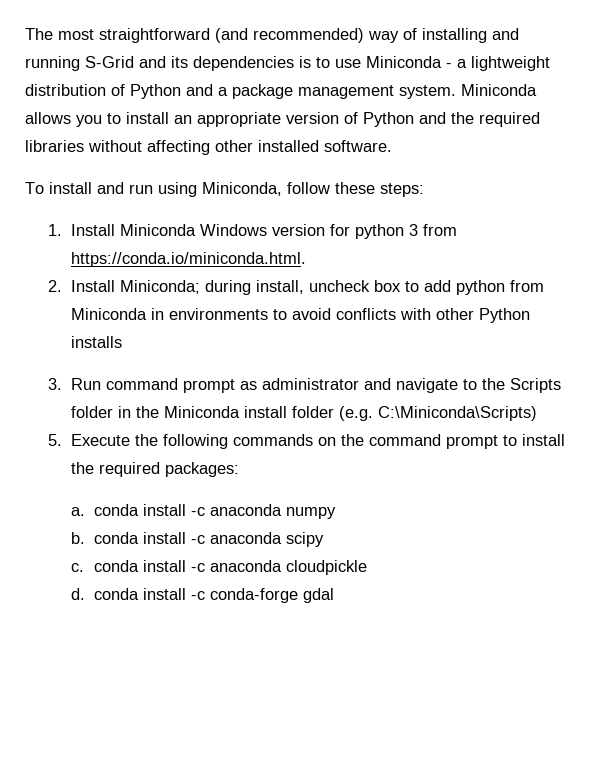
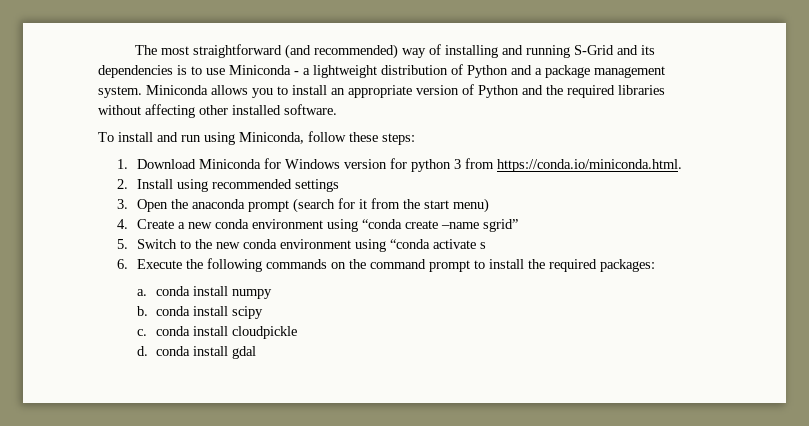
- 1. Install Miniconda Windows version for python 3 from https://conda.io/miniconda.html.
+ 1. Download Miniconda for Windows version for python 3 from https://conda.io/miniconda.html.
- 2. Install Miniconda; during install, uncheck box to add python from Miniconda in environments to avoid conflicts with other Python installs
- 3. Run command prompt as administrator and navigate to the Scripts folder in the Miniconda install folder (e.g. C:\Miniconda\Scripts)
- 5. Execute the following commands on the command prompt to install the required packages:
+ 2. Install using recommended settings
+ 3. Open the anaconda prompt (search for it from the start menu)
+ 4. Create a new conda environment using “conda create –name sgrid”
+ 5. Switch to the new conda environment using “conda activate s
+ 6. Execute the following commands on the command prompt to install the required packages:
- a. conda install -c anaconda numpy
+ a. conda install numpy
- b. conda install -c anaconda scipy
+ b. conda install scipy
- c. conda install -c anaconda cloudpickle
+ c. conda install cloudpickle
- d. conda install -c conda-forge gdal
+ d. conda install gdal

